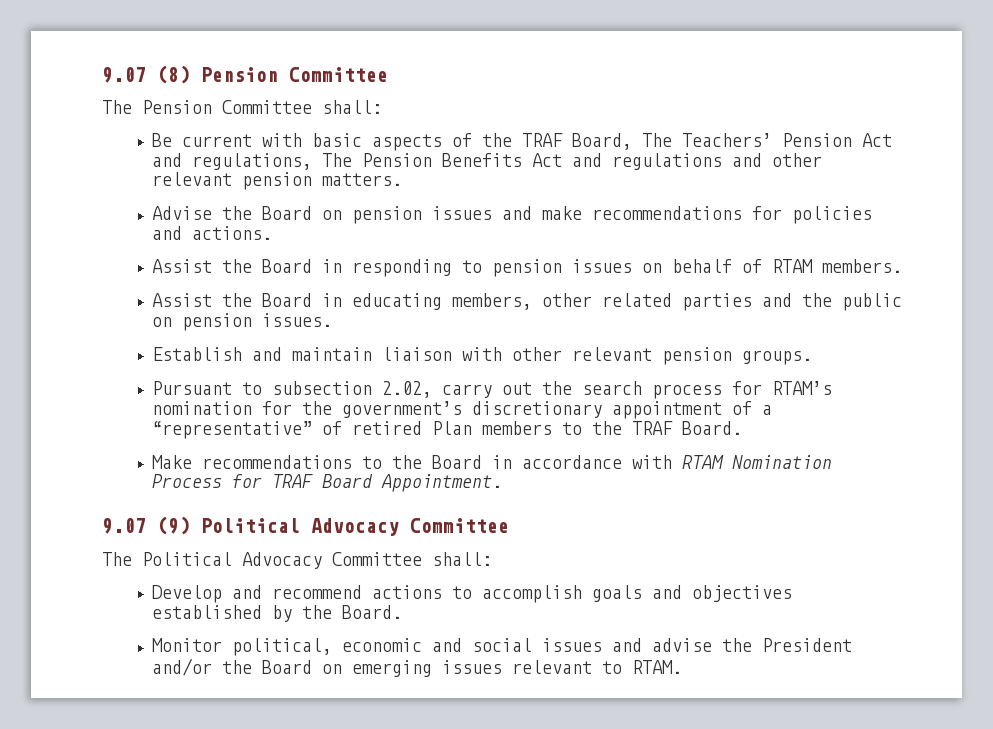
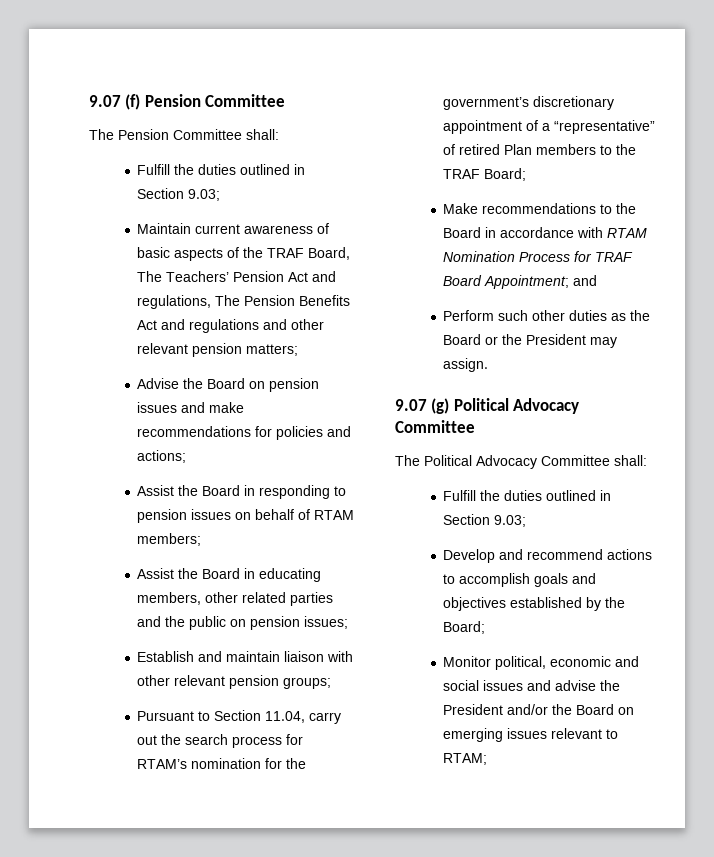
- 9.07 (8) Pension Committee
+ 9.07 (f) Pension Committee
  The Pension Committee shall:
- Be current with basic aspects of the TRAF Board, The Teachers’ Pension Act and regulations, The Pension Benefits Act and regulations and other relevant pension matters.
+ Fulfill the duties outlined in Section 9.03;
+ Maintain current awareness of basic aspects of the TRAF Board, The Teachers’ Pension Act and regulations, The Pension Benefits Act and regulations and other relevant pension matters;
- Advise the Board on pension issues and make recommendations for policies and actions.
+ Advise the Board on pension issues and make recommendations for policies and actions;
- Assist the Board in responding to pension issues on behalf of RTAM members.
+ Assist the Board in responding to pension issues on behalf of RTAM members;
- Assist the Board in educating members, other related parties and the public on pension issues.
+ Assist the Board in educating members, other related parties and the public on pension issues;
- Establish and maintain liaison with other relevant pension groups.
+ Establish and maintain liaison with other relevant pension groups;
- Pursuant to subsection 2.02, carry out the search process for RTAM’s nomination for the government’s discretionary appointment of a “representative” of retired Plan members to the TRAF Board.
+ Pursuant to Section 11.04, carry out the search process for RTAM’s nomination for the government’s discretionary appointment of a “representative” of retired Plan members to the TRAF Board;
- Make recommendations to the Board in accordance with RTAM Nomination Process for TRAF Board Appointment.
- 9.07 (9) Political Advocacy Committee
+ Make recommendations to the Board in accordance with RTAM Nomination Process for TRAF Board Appointment; and
+ Perform such other duties as the Board or the President may assign.
+ 9.07 (g) Political Advocacy Committee
  The Political Advocacy Committee shall:
+ Fulfill the duties outlined in Section 9.03;
- Develop and recommend actions to accomplish goals and objectives established by the Board.
+ Develop and recommend actions to accomplish goals and objectives established by the Board;
- Monitor political, economic and social issues and advise the President and/or the Board on emerging issues relevant to RTAM.
+ Monitor political, economic and social issues and advise the President and/or the Board on emerging issues relevant to RTAM;

